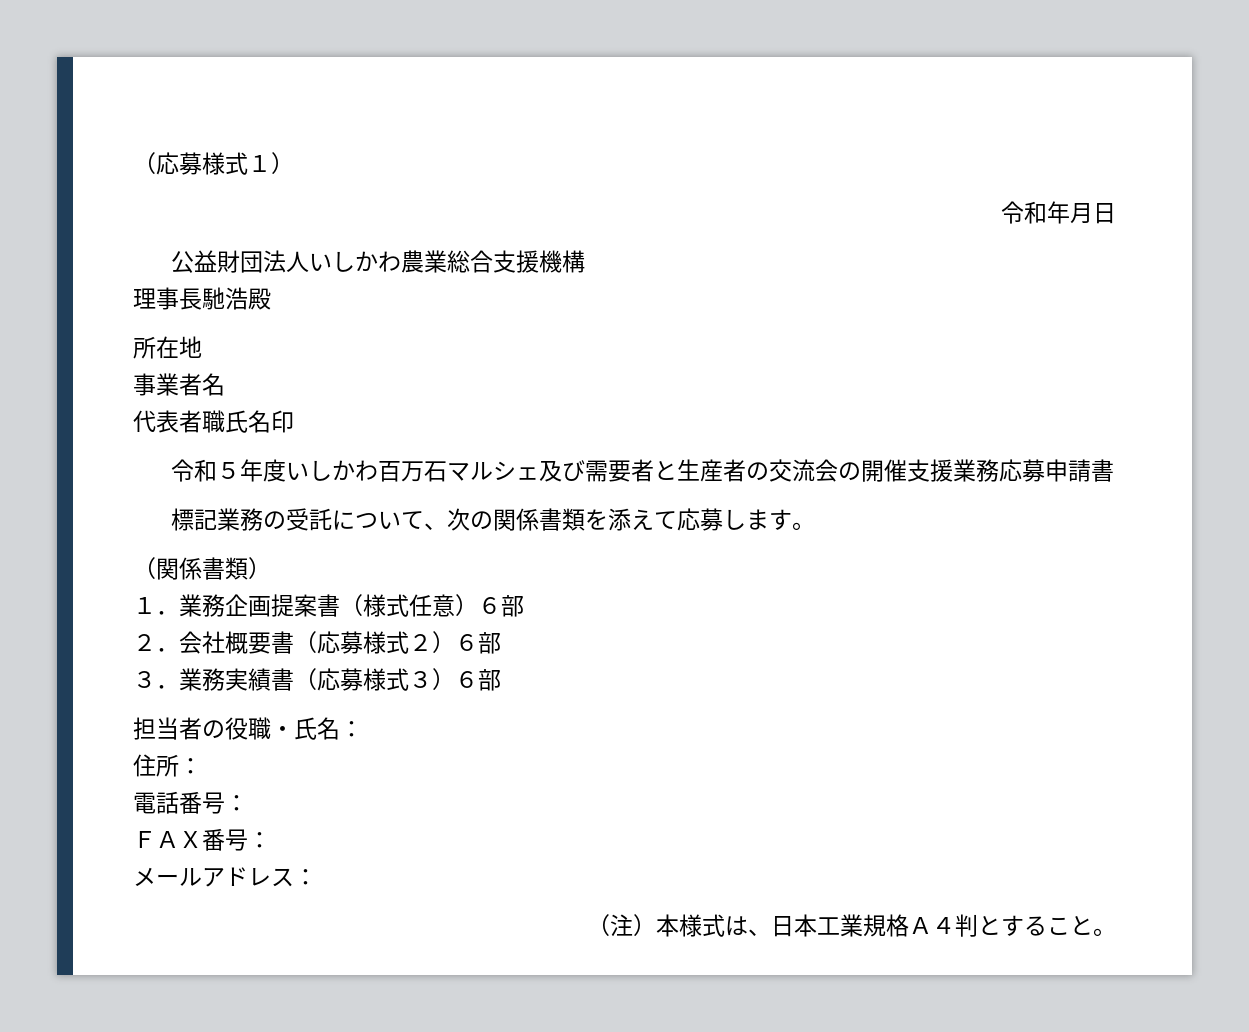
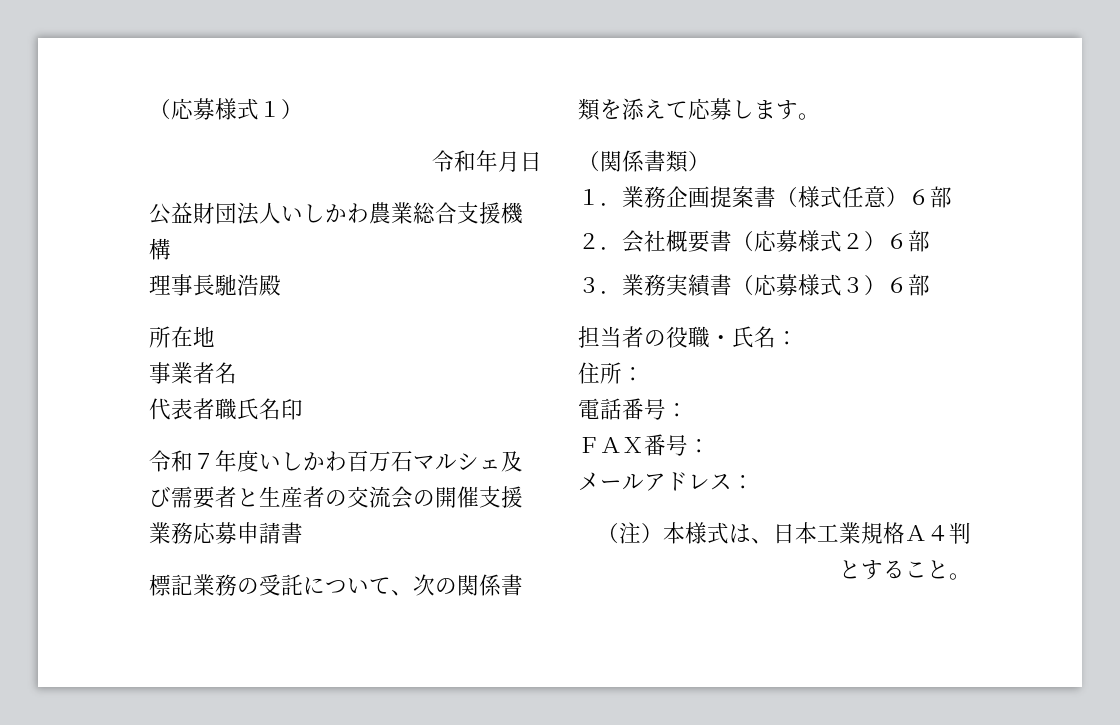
- 令和５年度いしかわ百万石マルシェ及び需要者と生産者の交流会の開催支援業務応募申請書
+ 令和７年度いしかわ百万石マルシェ及び需要者と生産者の交流会の開催支援業務応募申請書

